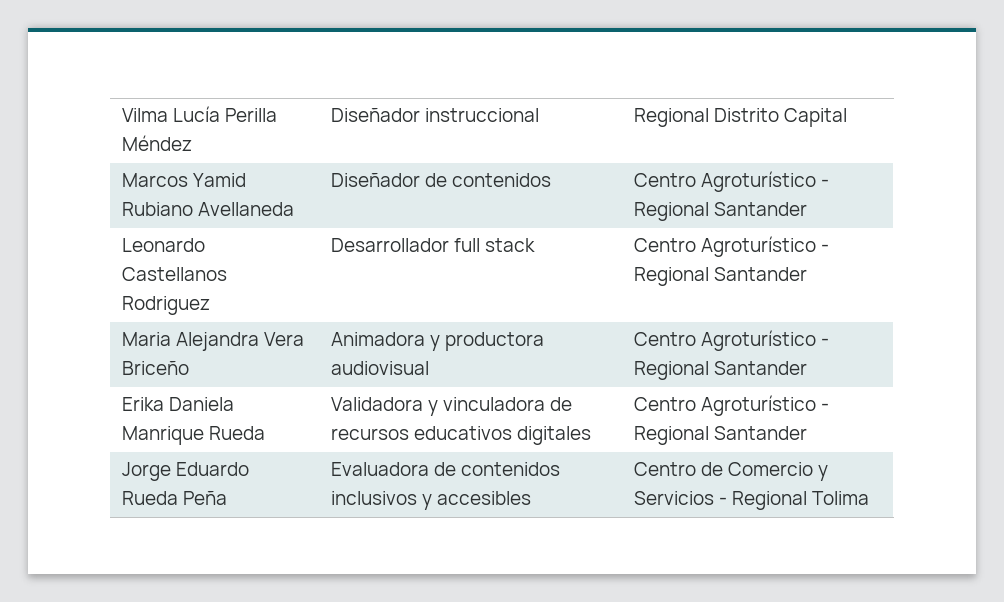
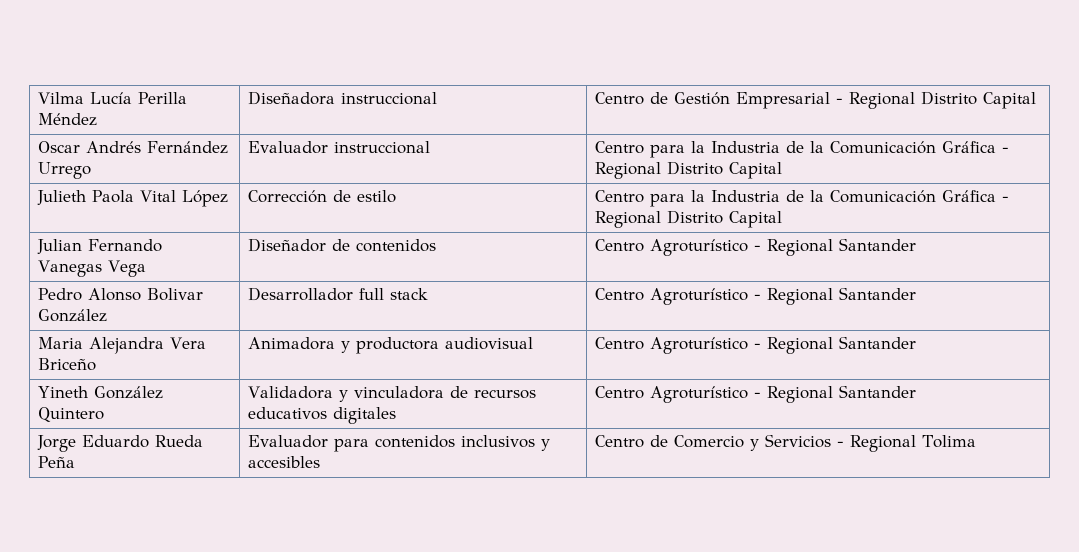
- Vilma Lucía Perilla Méndez | Diseñador instruccional | Regional Distrito Capital
- Marcos Yamid Rubiano Avellaneda | Diseñador de contenidos | Centro Agroturístico - Regional Santander
+ Vilma Lucía Perilla Méndez | Diseñadora instruccional | Centro de Gestión Empresarial - Regional Distrito Capital
+ Oscar Andrés Fernández Urrego | Evaluador instruccional | Centro para la Industria de la Comunicación Gráfica - Regional Distrito Capital
+ Julieth Paola Vital López | Corrección de estilo | Centro para la Industria de la Comunicación Gráfica - Regional Distrito Capital
+ Julian Fernando Vanegas Vega | Diseñador de contenidos | Centro Agroturístico - Regional Santander
- Leonardo Castellanos Rodriguez | Desarrollador full stack | Centro Agroturístico - Regional Santander
+ Pedro Alonso Bolivar González | Desarrollador full stack | Centro Agroturístico - Regional Santander
- Erika Daniela Manrique Rueda | Validadora y vinculadora de recursos educativos digitales | Centro Agroturístico - Regional Santander
+ Yineth González Quintero | Validadora y vinculadora de recursos educativos digitales | Centro Agroturístico - Regional Santander
- Jorge Eduardo Rueda Peña | Evaluadora de contenidos inclusivos y accesibles | Centro de Comercio y Servicios - Regional Tolima
+ Jorge Eduardo Rueda Peña | Evaluador para contenidos inclusivos y accesibles | Centro de Comercio y Servicios - Regional Tolima

